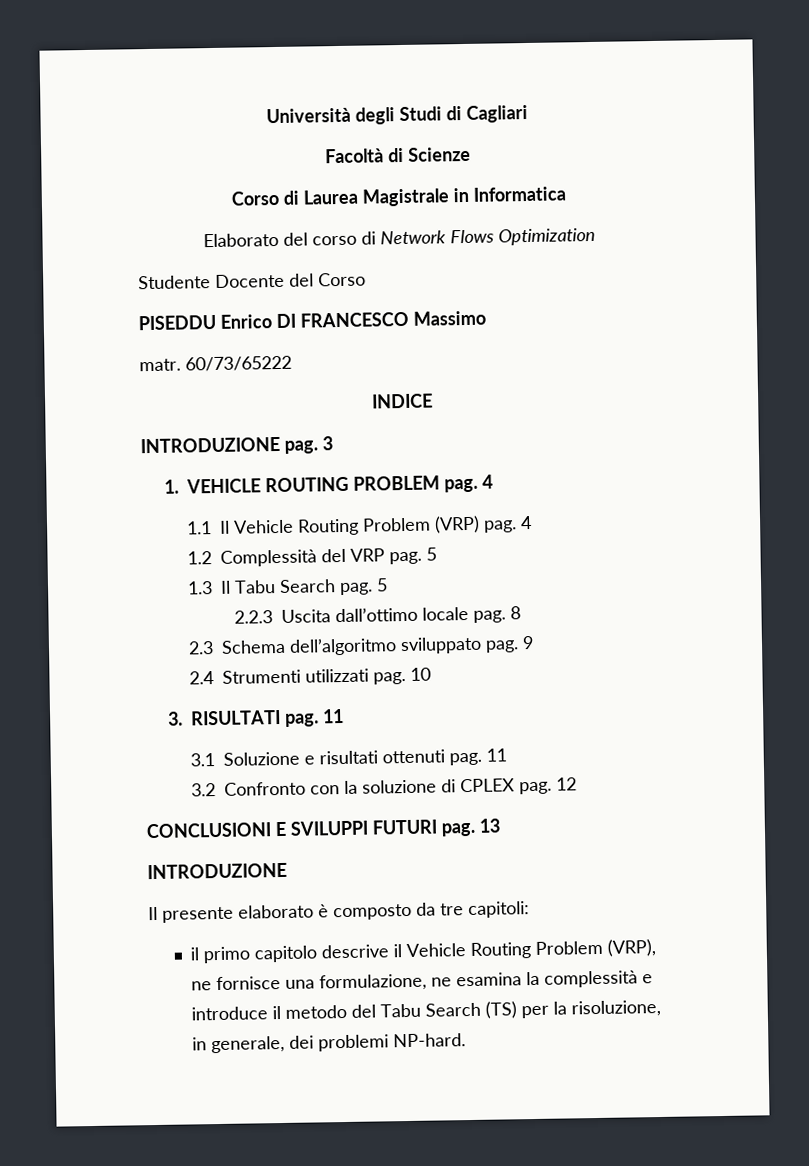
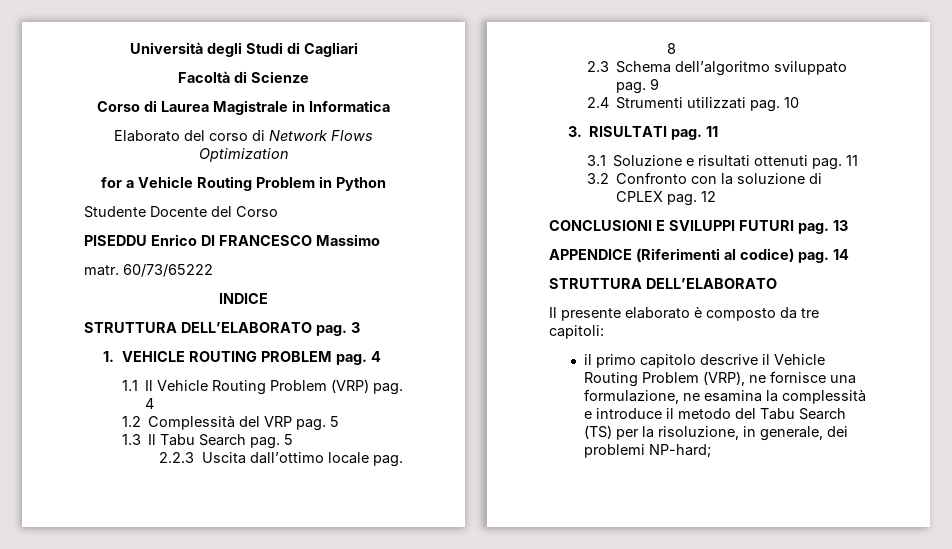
+ for a Vehicle Routing Problem in Python
- INTRODUZIONE pag.
+ STRUTTURA DELL’ELABORATO pag.
  13
- INTRODUZIONE
+ APPENDICE (Riferimenti al codice) pag. 14
+ STRUTTURA DELL’ELABORATO
- il primo capitolo descrive il Vehicle Routing Problem (VRP), ne fornisce una formulazione, ne esamina la complessità e introduce il metodo del Tabu Search (TS) per la risoluzione, in generale, dei problemi NP-hard.
+ il primo capitolo descrive il Vehicle Routing Problem (VRP), ne fornisce una formulazione, ne esamina la complessità e introduce il metodo del Tabu Search (TS) per la risoluzione, in generale, dei problemi NP-hard;

